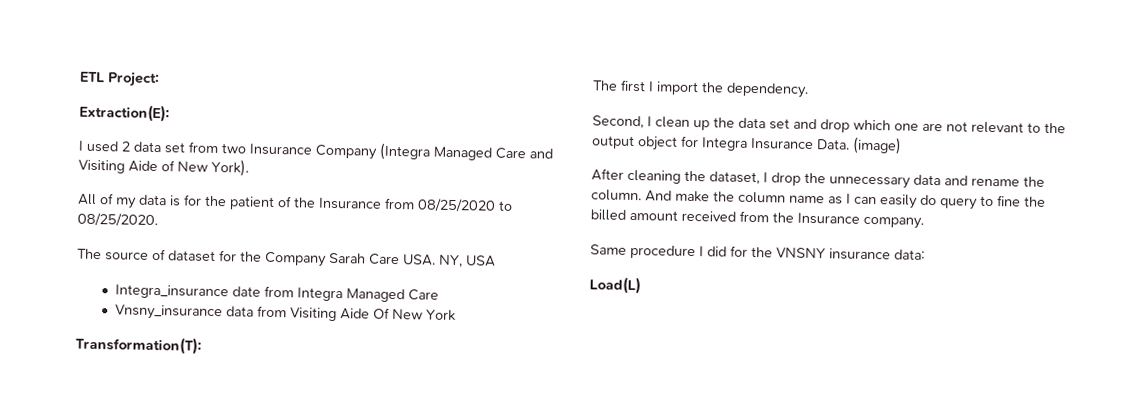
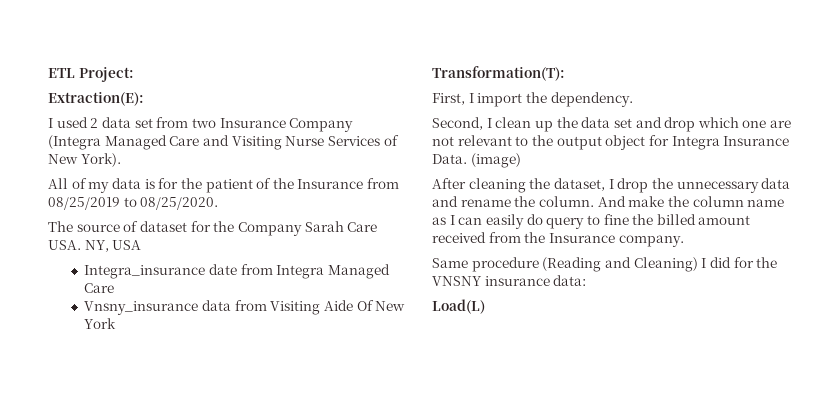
- I used 2 data set from two Insurance Company (Integra Managed Care and Visiting Aide of New York).
+ I used 2 data set from two Insurance Company (Integra Managed Care and Visiting Nurse Services of New York).
- All of my data is for the patient of the Insurance from 08/25/2020 to 08/25/2020.
+ All of my data is for the patient of the Insurance from 08/25/2019 to 08/25/2020.
- The first I import the dependency.
+ First, I import the dependency.
- Same procedure I did for the VNSNY insurance data:
+ Same procedure (Reading and Cleaning) I did for the VNSNY insurance data:

